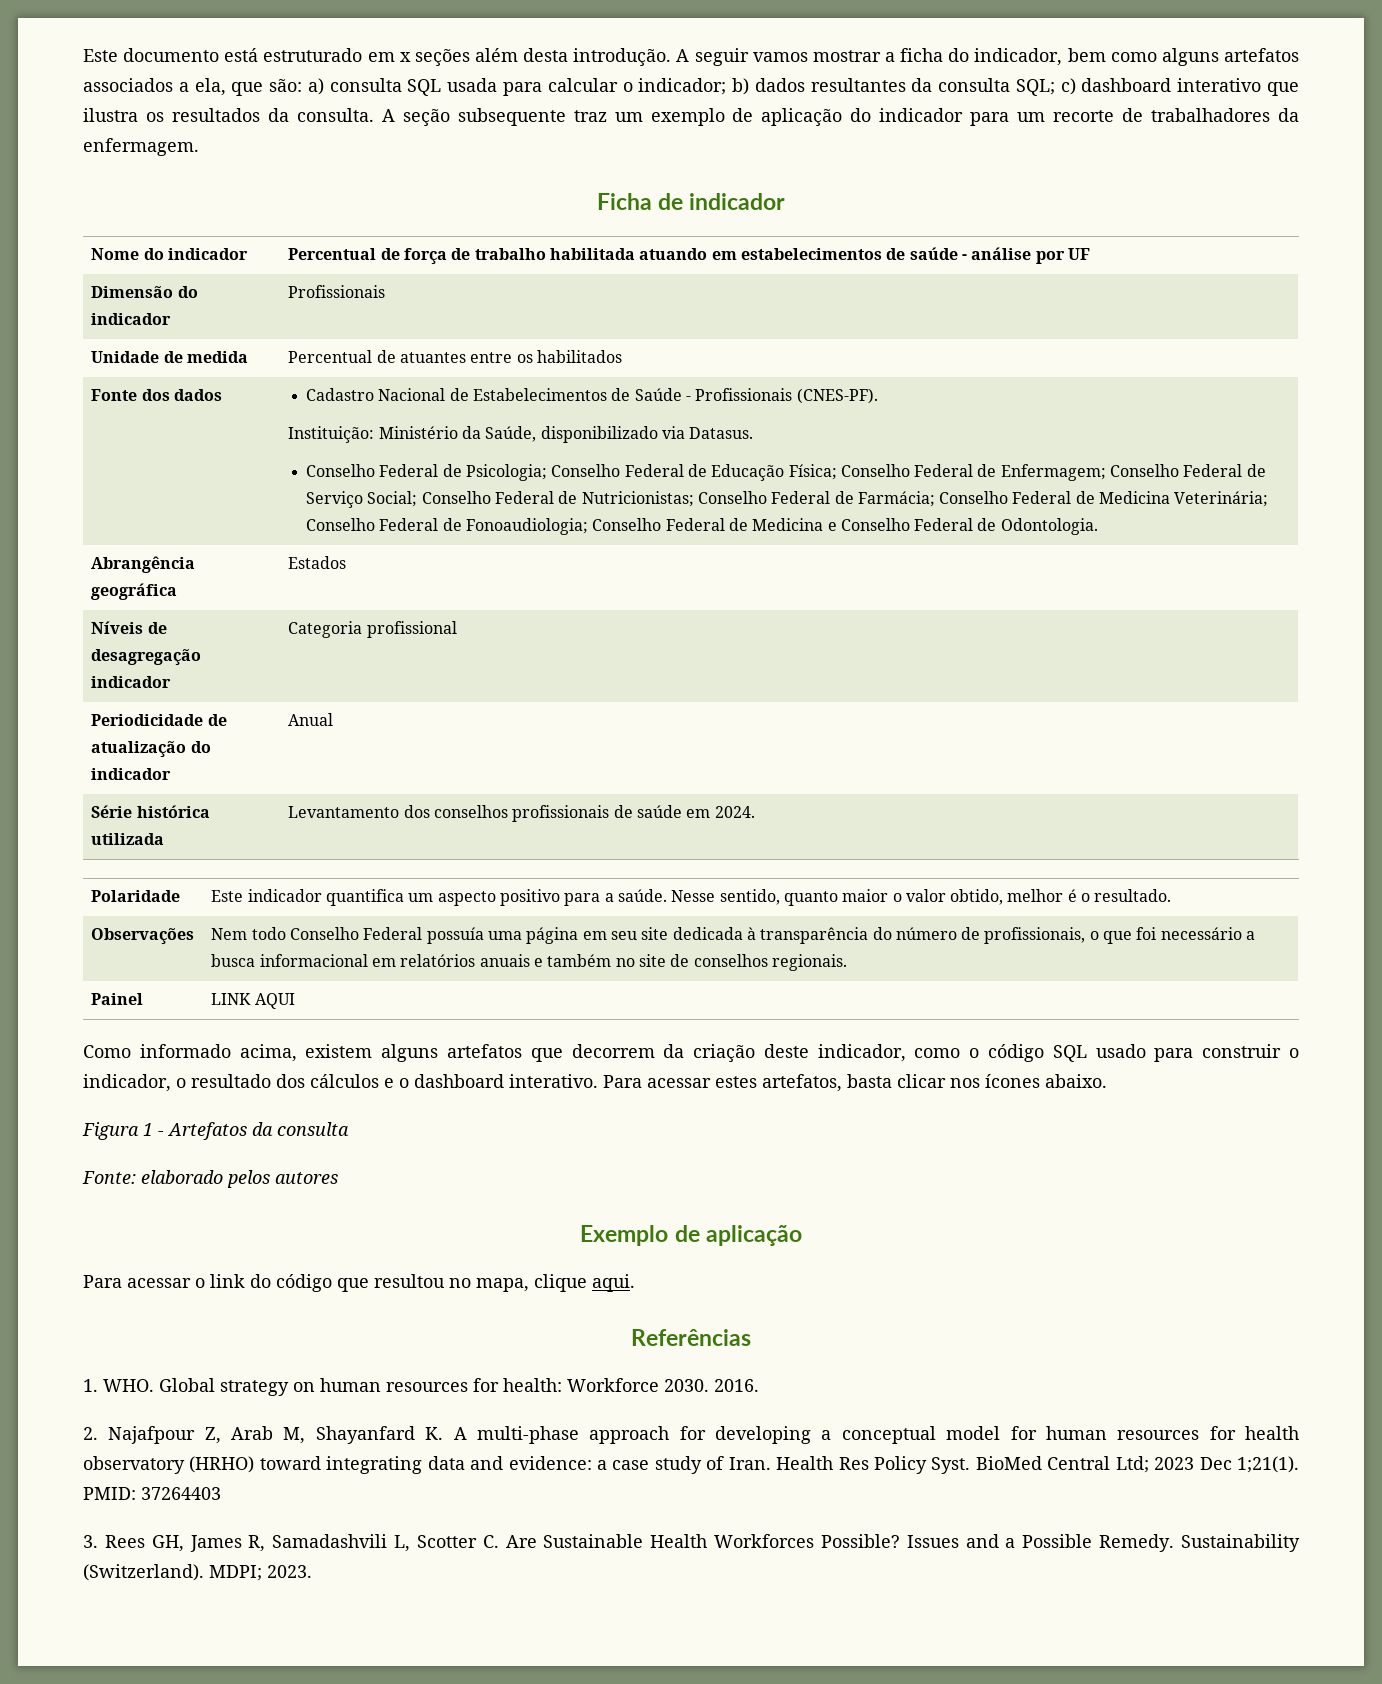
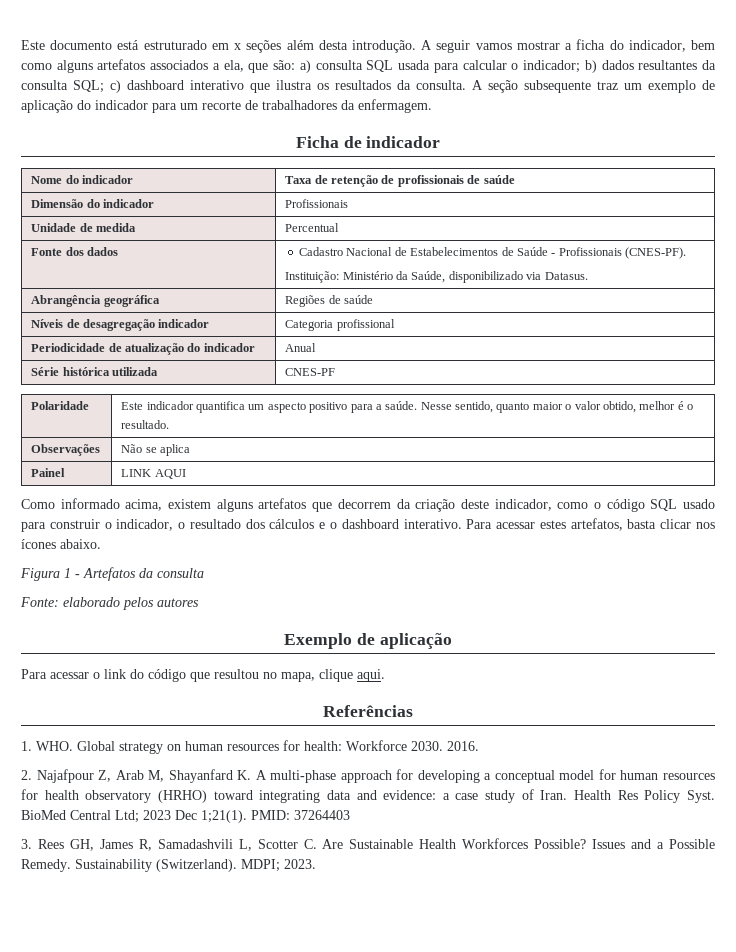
- Nome do indicador | Percentual de força de trabalho habilitada atuando em estabelecimentos de saúde - análise por UF
+ Nome do indicador | Taxa de retenção de profissionais de saúde
- Unidade de medida | Percentual de atuantes entre os habilitados
+ Unidade de medida | Percentual
- Conselho Federal de Psicologia; Conselho Federal de Educação Física; Conselho Federal de Enfermagem; Conselho Federal de Serviço Social; Conselho Federal de Nutricionistas; Conselho Federal de Farmácia; Conselho Federal de Medicina Veterinária; Conselho Federal de Fonoaudiologia; Conselho Federal de Medicina e Conselho Federal de Odontologia.
- Abrangência geográfica | Estados
+ Abrangência geográfica | Regiões de saúde
- Série histórica utilizada | Levantamento dos conselhos profissionais de saúde em 2024.
+ Série histórica utilizada | CNES-PF
- Observações | Nem todo Conselho Federal possuía uma página em seu site dedicada à transparência do número de profissionais, o que foi necessário a busca informacional em relatórios anuais e também no site de conselhos regionais.
+ Observações | Não se aplica

